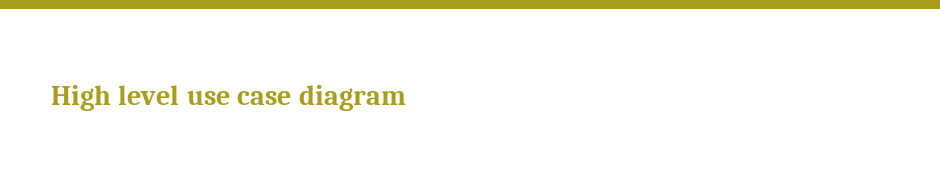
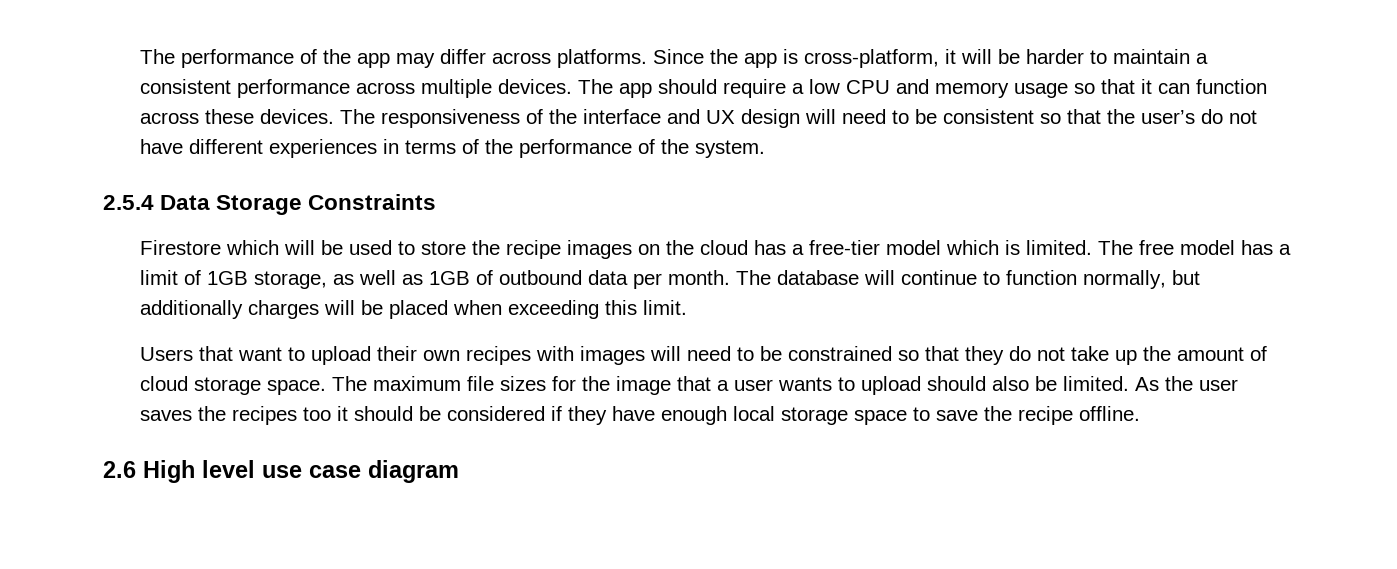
- High level use case diagram
+ The performance of the app may differ across platforms. Since the app is cross-platform, it will be harder to maintain a consistent performance across multiple devices. The app should require a low CPU and memory usage so that it can function across these devices. The responsiveness of the interface and UX design will need to be consistent so that the user’s do not have different experiences in terms of the performance of the system.
+ 2.5.4 Data Storage Constraints
+ Firestore which will be used to store the recipe images on the cloud has a free-tier model which is limited. The free model has a limit of 1GB storage, as well as 1GB of outbound data per month. The database will continue to function normally, but additionally charges will be placed when exceeding this limit.
+ Users that want to upload their own recipes with images will need to be constrained so that they do not take up the amount of cloud storage space. The maximum file sizes for the image that a user wants to upload should also be limited. As the user saves the recipes too it should be considered if they have enough local storage space to save the recipe offline.
+ 2.6 High level use case diagram

